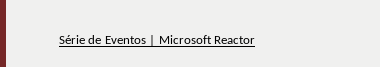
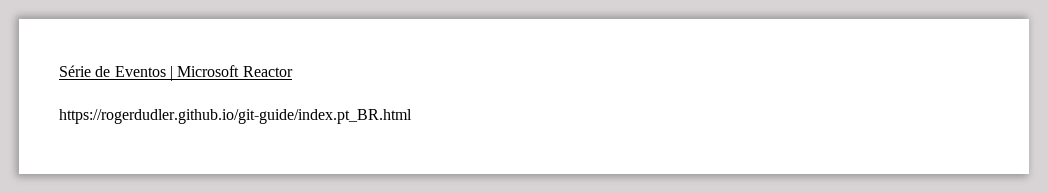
+ https://rogerdudler.github.io/git-guide/index.pt_BR.html

